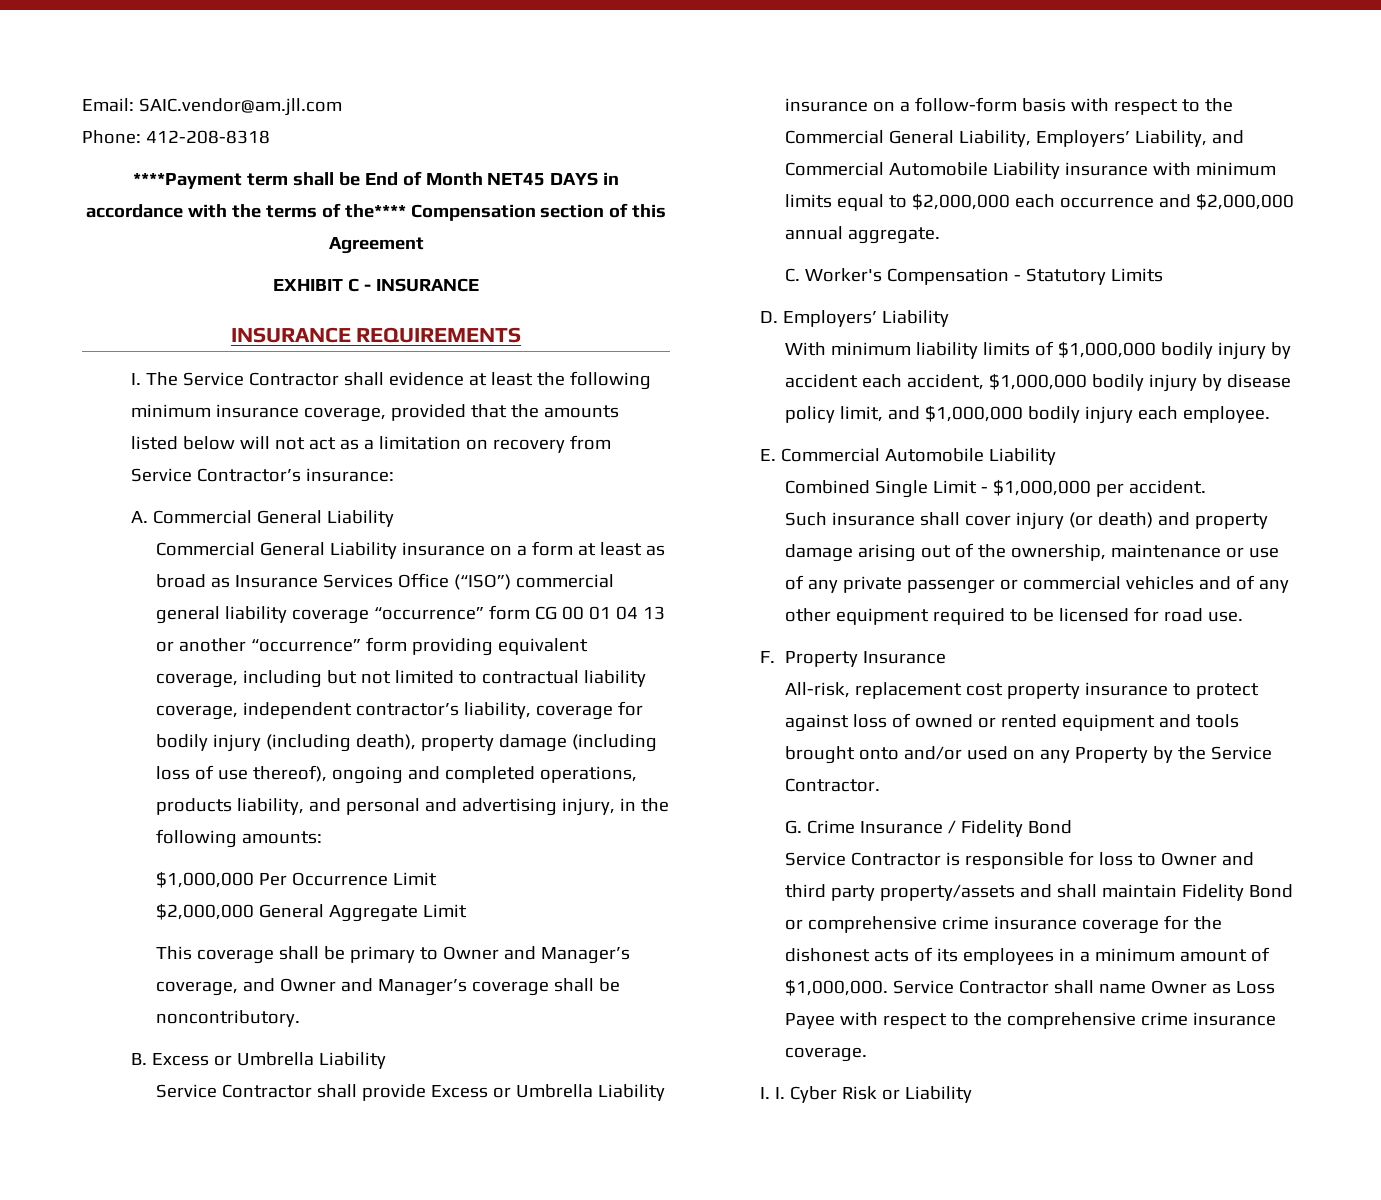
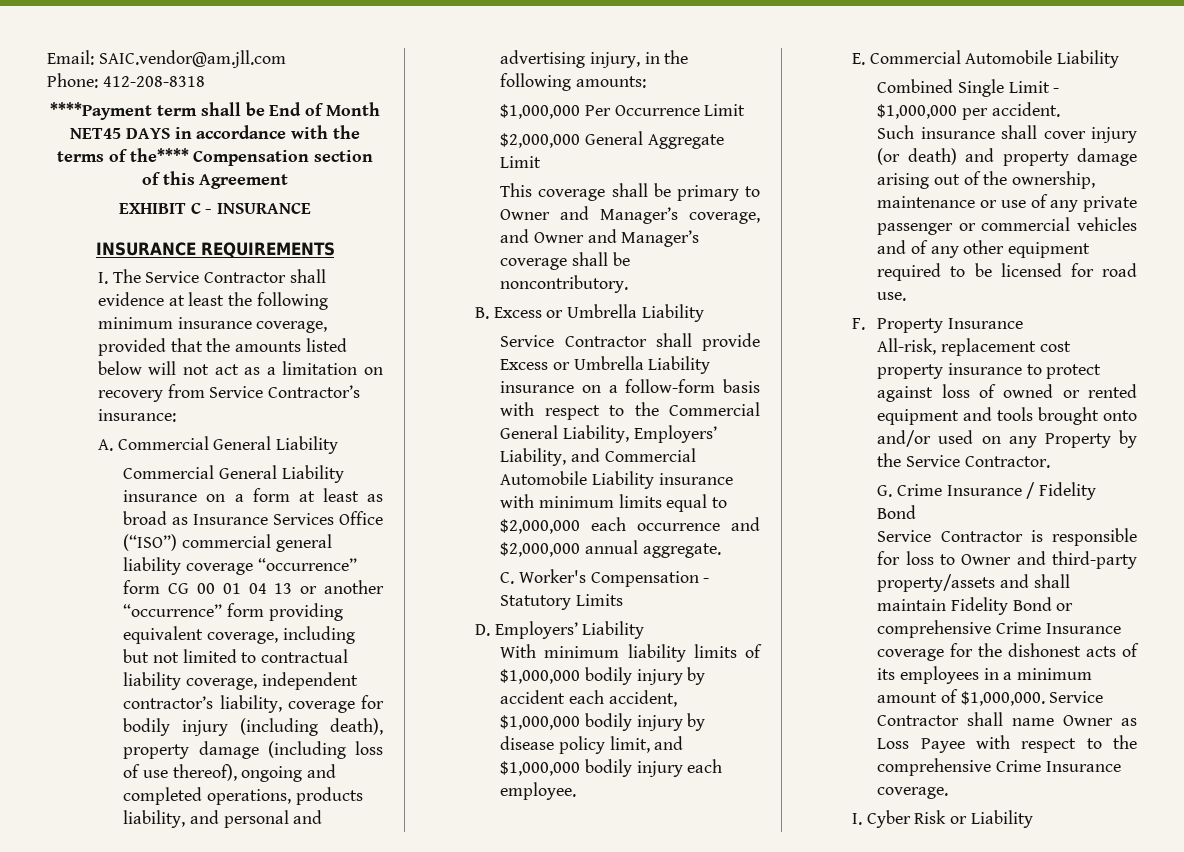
- Service Contractor is responsible for loss to Owner and third party property/assets and shall maintain Fidelity Bond or comprehensive crime insurance coverage for the dishonest acts of its employees in a minimum amount of $1,000,000.
+ Service Contractor is responsible for loss to Owner and third-party property/assets and shall maintain Fidelity Bond or comprehensive Crime Insurance coverage for the dishonest acts of its employees in a minimum amount of $1,000,000.
- Service Contractor shall name Owner as Loss Payee with respect to the comprehensive crime insurance coverage.
+ Service Contractor shall name Owner as Loss Payee with respect to the comprehensive Crime Insurance coverage.
- I. I. Cyber Risk or Liability
+ I. Cyber Risk or Liability

